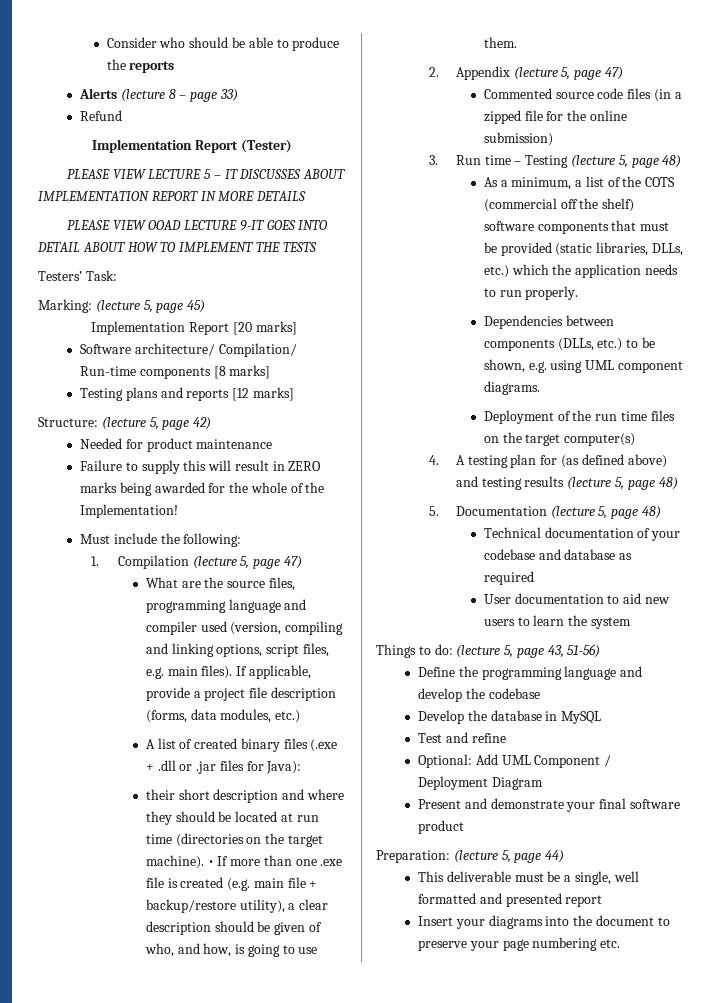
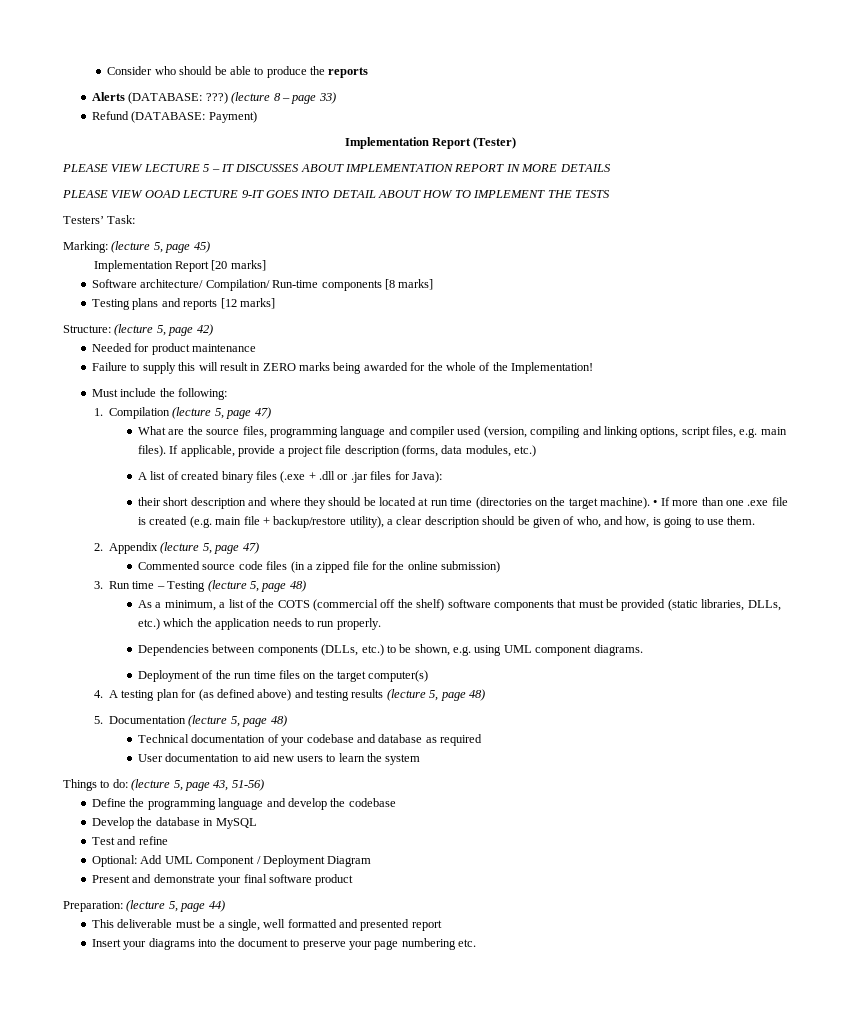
- Alerts (lecture 8 – page 33)
+ Alerts (DATABASE: ???) (lecture 8 – page 33)
- Refund
+ Refund (DATABASE: Payment)

